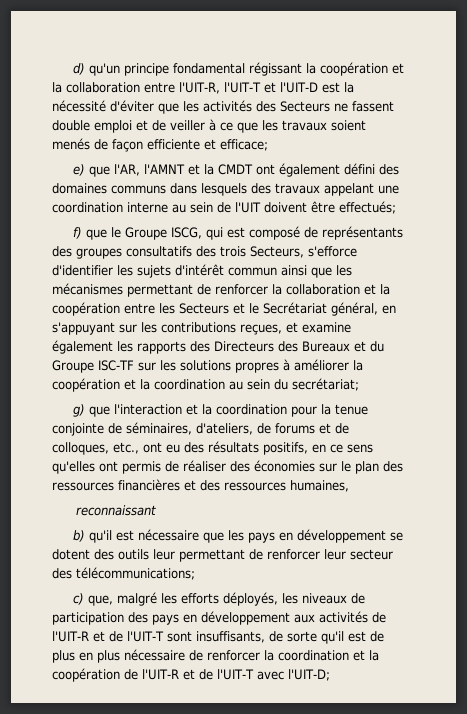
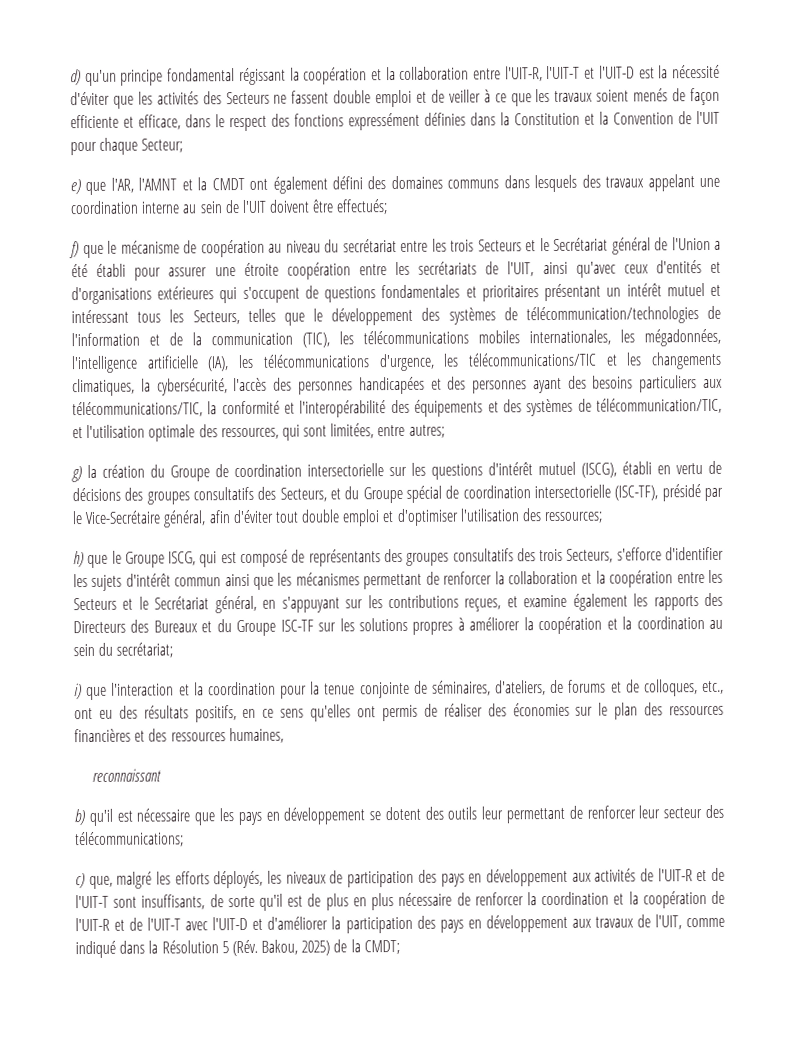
- d) qu'un principe fondamental régissant la coopération et la collaboration entre l'UIT-R, l'UIT-T et l'UIT-D est la nécessité d'éviter que les activités des Secteurs ne fassent double emploi et de veiller à ce que les travaux soient menés de façon efficiente et efficace;
+ d) qu'un principe fondamental régissant la coopération et la collaboration entre l'UIT-R, l'UIT-T et l'UIT-D est la nécessité d'éviter que les activités des Secteurs ne fassent double emploi et de veiller à ce que les travaux soient menés de façon efficiente et efficace, dans le respect des fonctions expressément définies dans la Constitution et la Convention de l'UIT pour chaque Secteur;
- f) que le Groupe ISCG, qui est composé de représentants des groupes consultatifs des trois Secteurs, s'efforce d'identifier les sujets d'intérêt commun ainsi que les mécanismes permettant de renforcer la collaboration et la coopération entre les Secteurs et le Secrétariat général, en s'appuyant sur les contributions reçues, et examine également les rapports des Directeurs des Bureaux et du Groupe ISC-TF sur les solutions propres à améliorer la coopération et la coordination au sein du secrétariat;
+ f) que le mécanisme de coopération au niveau du secrétariat entre les trois Secteurs et le Secrétariat général de l'Union a été établi pour assurer une étroite coopération entre les secrétariats de l'UIT, ainsi qu'avec ceux d'entités et d'organisations extérieures qui s'occupent de questions fondamentales et prioritaires présentant un intérêt mutuel et intéressant tous les Secteurs, telles que le développement des systèmes de télécommunication/technologies de l'information et de la communication (TIC), les télécommunications mobiles internationales, les mégadonnées, l'intelligence artificielle (IA), les télécommunications d'urgence, les télécommunications/TIC et les changements climatiques, la cybersécurité, l'accès des personnes handicapées et des personnes ayant des besoins particuliers aux télécommunications/TIC, la conformité et l'interopérabilité des équipements et des systèmes de télécommunication/TIC, et l'utilisation optimale des ressources, qui sont limitées, entre autres;
+ g) la création du Groupe de coordination intersectorielle sur les questions d'intérêt mutuel (ISCG), établi en vertu de décisions des groupes consultatifs des Secteurs, et du Groupe spécial de coordination intersectorielle (ISC-TF), présidé par le Vice-Secrétaire général, afin d'éviter tout double emploi et d'optimiser l'utilisation des ressources;
+ h) que le Groupe ISCG, qui est composé de représentants des groupes consultatifs des trois Secteurs, s'efforce d'identifier les sujets d'intérêt commun ainsi que les mécanismes permettant de renforcer la collaboration et la coopération entre les Secteurs et le Secrétariat général, en s'appuyant sur les contributions reçues, et examine également les rapports des Directeurs des Bureaux et du Groupe ISC-TF sur les solutions propres à améliorer la coopération et la coordination au sein du secrétariat;
- g) que l'interaction et la coordination pour la tenue conjointe de séminaires, d'ateliers, de forums et de colloques, etc., ont eu des résultats positifs, en ce sens qu'elles ont permis de réaliser des économies sur le plan des ressources financières et des ressources humaines,
+ i) que l'interaction et la coordination pour la tenue conjointe de séminaires, d'ateliers, de forums et de colloques, etc., ont eu des résultats positifs, en ce sens qu'elles ont permis de réaliser des économies sur le plan des ressources financières et des ressources humaines,
- c) que, malgré les efforts déployés, les niveaux de participation des pays en développement aux activités de l'UIT-R et de l'UIT-T sont insuffisants, de sorte qu'il est de plus en plus nécessaire de renforcer la coordination et la coopération de l'UIT-R et de l'UIT-T avec l'UIT-D;
+ c) que, malgré les efforts déployés, les niveaux de participation des pays en développement aux activités de l'UIT-R et de l'UIT-T sont insuffisants, de sorte qu'il est de plus en plus nécessaire de renforcer la coordination et la coopération de l'UIT-R et de l'UIT-T avec l'UIT-D et d'améliorer la participation des pays en développement aux travaux de l'UIT, comme indiqué dans la Résolution 5 (Rév. Bakou, 2025) de la CMDT;

